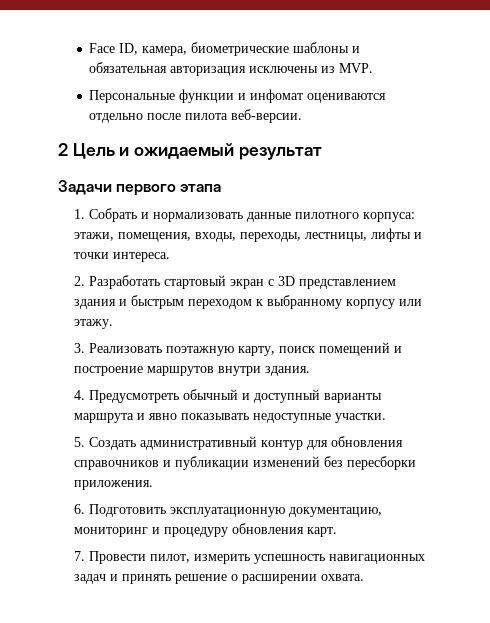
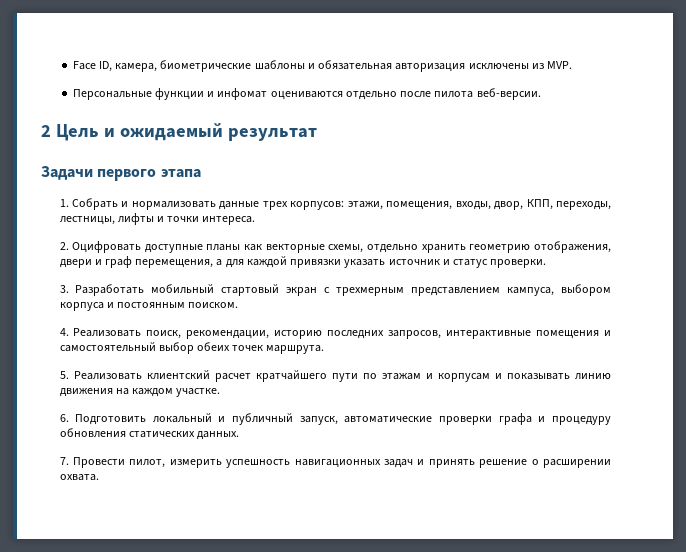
- 1. Собрать и нормализовать данные пилотного корпуса: этажи, помещения, входы, переходы, лестницы, лифты и точки интереса.
+ 1. Собрать и нормализовать данные трех корпусов: этажи, помещения, входы, двор, КПП, переходы, лестницы, лифты и точки интереса.
- 2. Разработать стартовый экран с 3D представлением здания и быстрым переходом к выбранному корпусу или этажу.
- 3. Реализовать поэтажную карту, поиск помещений и построение маршрутов внутри здания.
- 4. Предусмотреть обычный и доступный варианты маршрута и явно показывать недоступные участки.
- 5. Создать административный контур для обновления справочников и публикации изменений без пересборки приложения.
- 6. Подготовить эксплуатационную документацию, мониторинг и процедуру обновления карт.
+ 2. Оцифровать доступные планы как векторные схемы, отдельно хранить геометрию отображения, двери и граф перемещения, а для каждой привязки указать источник и статус проверки.
+ 3. Разработать мобильный стартовый экран с трехмерным представлением кампуса, выбором корпуса и постоянным поиском.
+ 4. Реализовать поиск, рекомендации, историю последних запросов, интерактивные помещения и самостоятельный выбор обеих точек маршрута.
+ 5. Реализовать клиентский расчет кратчайшего пути по этажам и корпусам и показывать линию движения на каждом участке.
+ 6. Подготовить локальный и публичный запуск, автоматические проверки графа и процедуру обновления статических данных.

